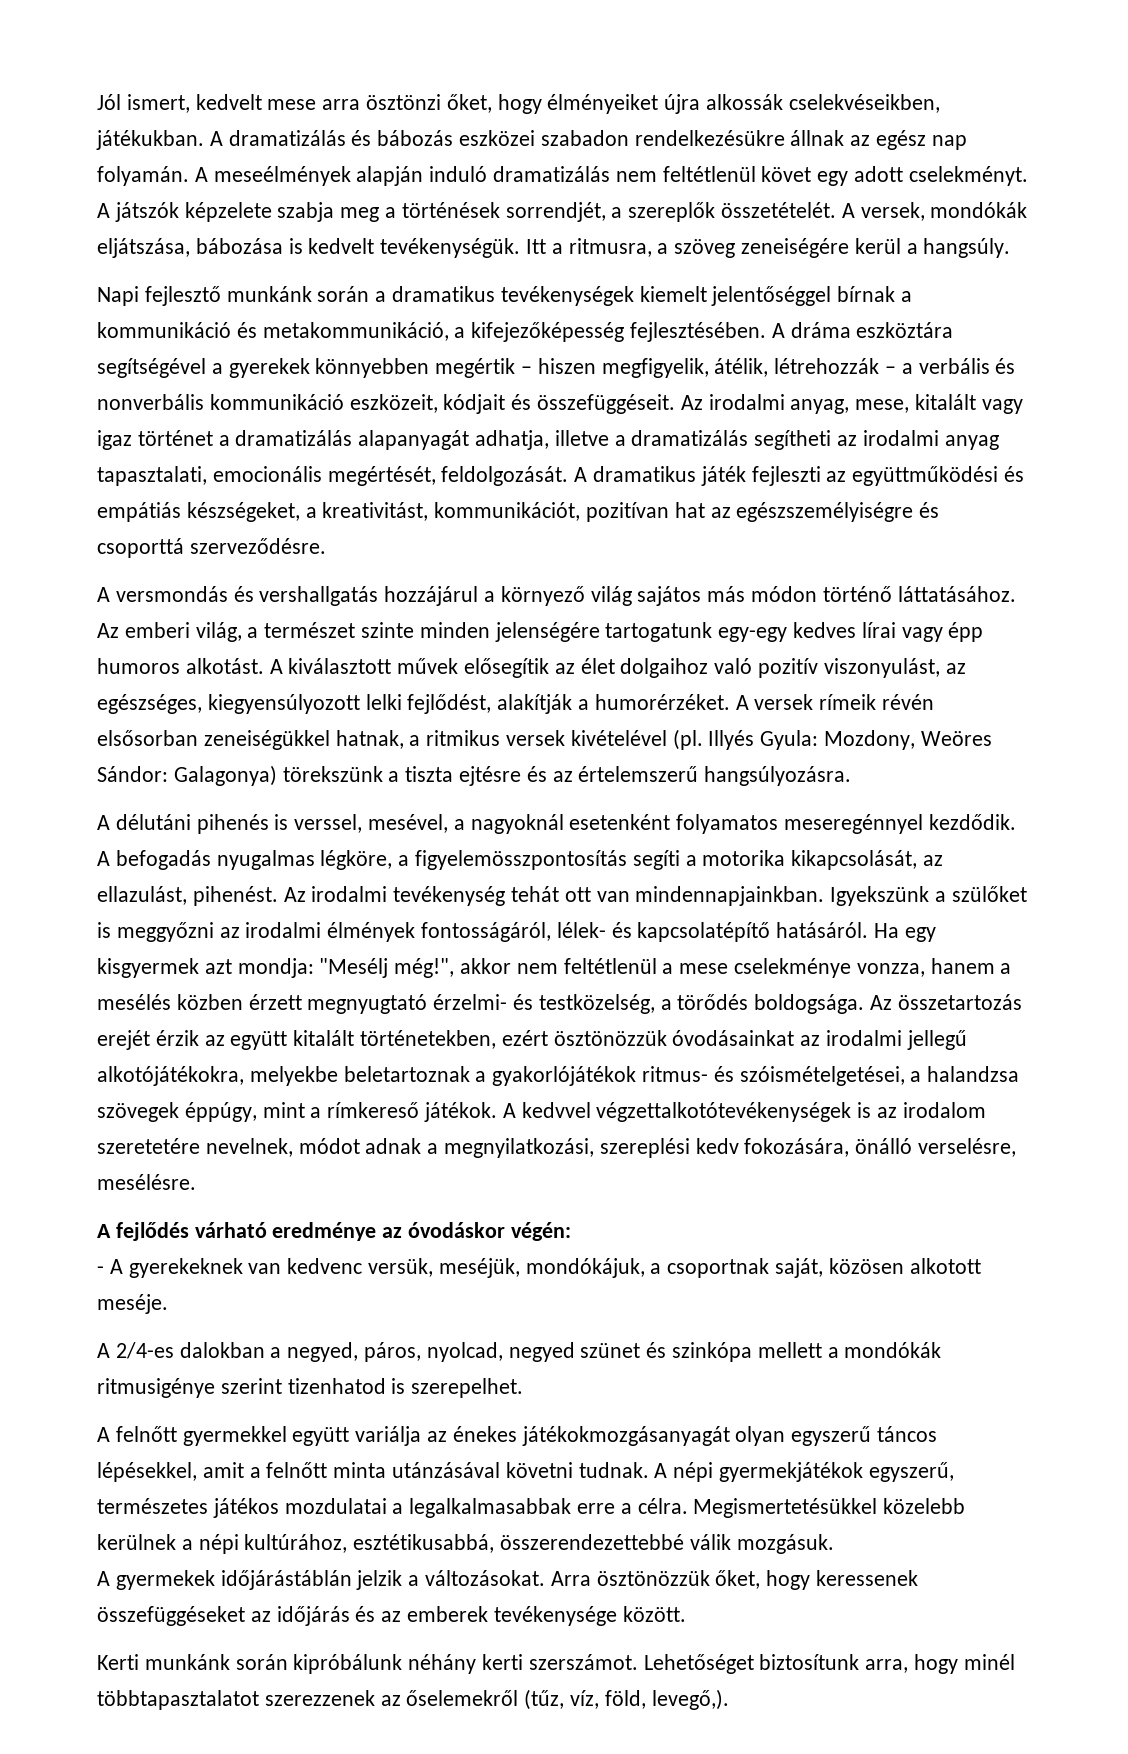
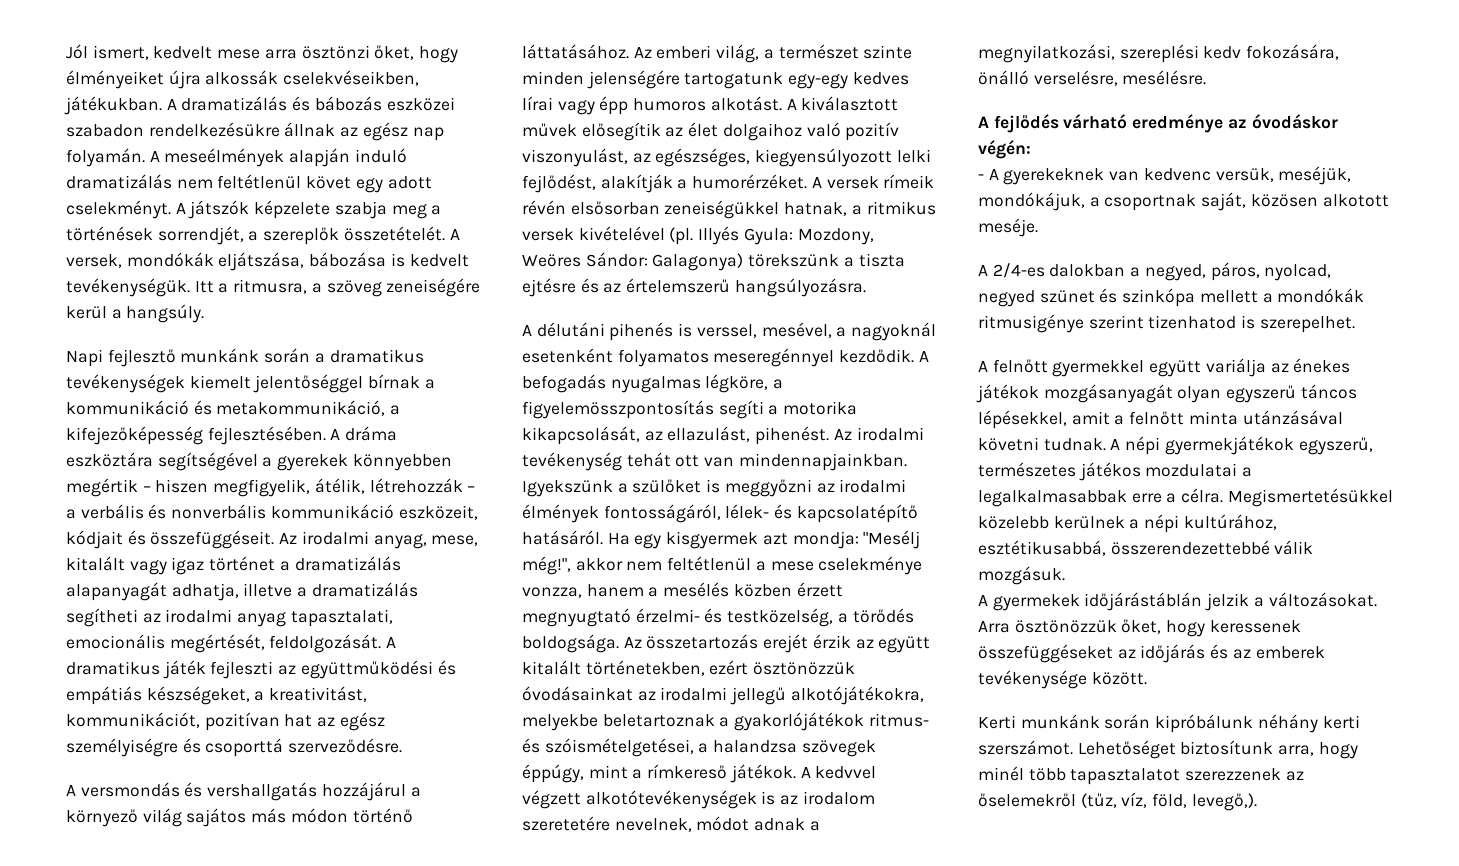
- A dramatikus játék fejleszti az együttműködési és empátiás készségeket, a kreativitást, kommunikációt, pozitívan hat az egészszemélyiségre és csoporttá szerveződésre.
+ A dramatikus játék fejleszti az együttműködési és empátiás készségeket, a kreativitást, kommunikációt, pozitívan hat az egész személyiségre és csoporttá szerveződésre.
- A kedvvel végzettalkotótevékenységek is az irodalom szeretetére nevelnek, módot adnak a megnyilatkozási, szereplési kedv fokozására, önálló verselésre, mesélésre.
+ A kedvvel végzett alkotótevékenységek is az irodalom szeretetére nevelnek, módot adnak a megnyilatkozási, szereplési kedv fokozására, önálló verselésre, mesélésre.
- A felnőtt gyermekkel együtt variálja az énekes játékokmozgásanyagát olyan egyszerű táncos lépésekkel, amit a felnőtt minta utánzásával követni tudnak.
+ A felnőtt gyermekkel együtt variálja az énekes játékok mozgásanyagát olyan egyszerű táncos lépésekkel, amit a felnőtt minta utánzásával követni tudnak.
- Lehetőséget biztosítunk arra, hogy minél többtapasztalatot szerezzenek az őselemekről (tűz, víz, föld, levegő,).
+ Lehetőséget biztosítunk arra, hogy minél több tapasztalatot szerezzenek az őselemekről (tűz, víz, föld, levegő,).

